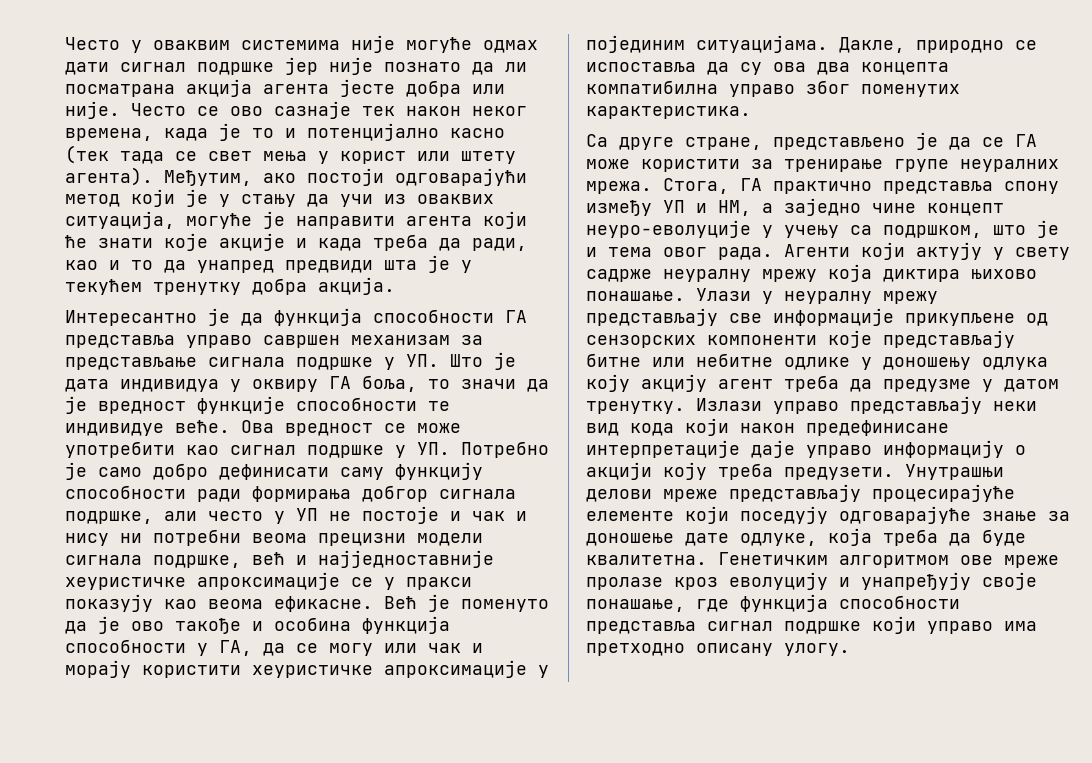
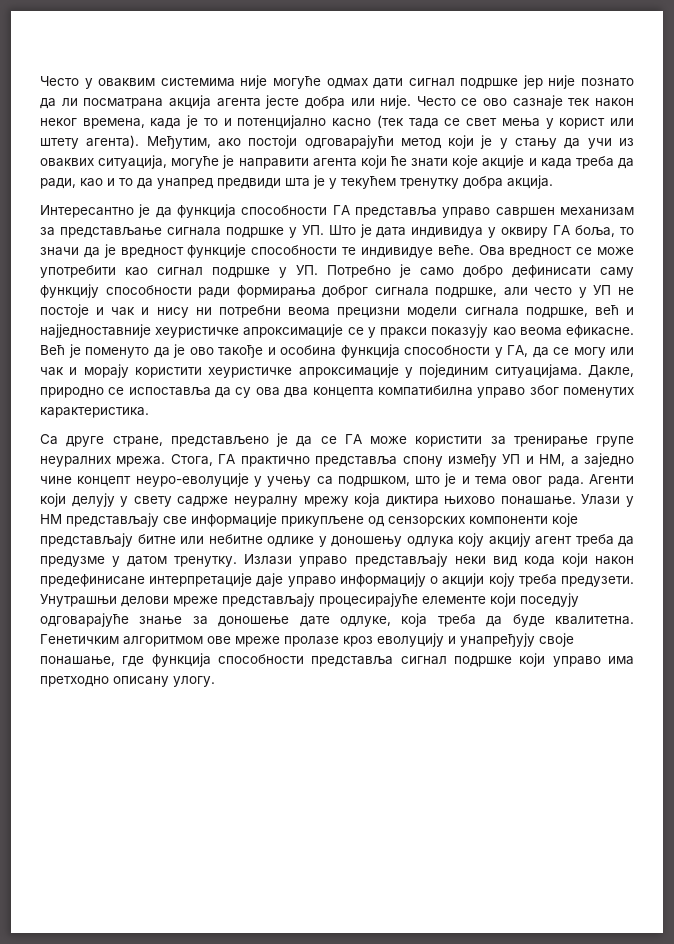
- Ова вредност се може употребити као сигнал подршке у УП. Потребно је само добро дефинисати саму функцију способности ради формирања добгор сигнала подршке, али често у УП не постоје и чак и нису ни потребни веома прецизни модели сигнала подршке, већ и најједноставније хеуристичке апроксимације се у пракси показују као веома ефикасне.
+ Ова вредност се може употребити као сигнал подршке у УП. Потребно је само добро дефинисати саму функцију способности ради формирања доброг сигнала подршке, али често у УП не постоје и чак и нису ни потребни веома прецизни модели сигнала подршке, већ и најједноставније хеуристичке апроксимације се у пракси показују као веома ефикасне.
- Агенти који актују у свету садрже неуралну мрежу која диктира њихово понашање.
+ Агенти који делују у свету садрже неуралну мрежу која диктира њихово понашање.
- Улази у неуралну мрежу представљају све информације прикупљене од сензорских компоненти које представљају битне или небитне одлике у доношењу одлука коју акцију агент треба да предузме у датом тренутку.
+ Улази у НМ представљају све информације прикупљене од сензорских компоненти које представљају битне или небитне одлике у доношењу одлука коју акцију агент треба да предузме у датом тренутку.

